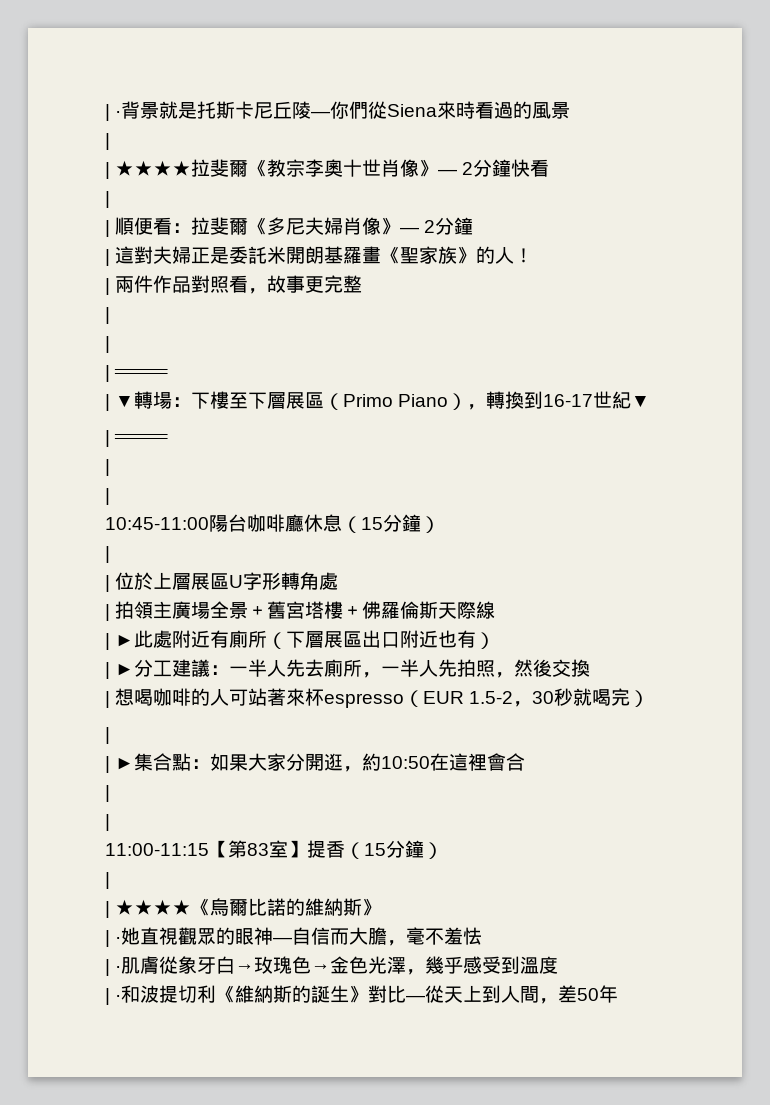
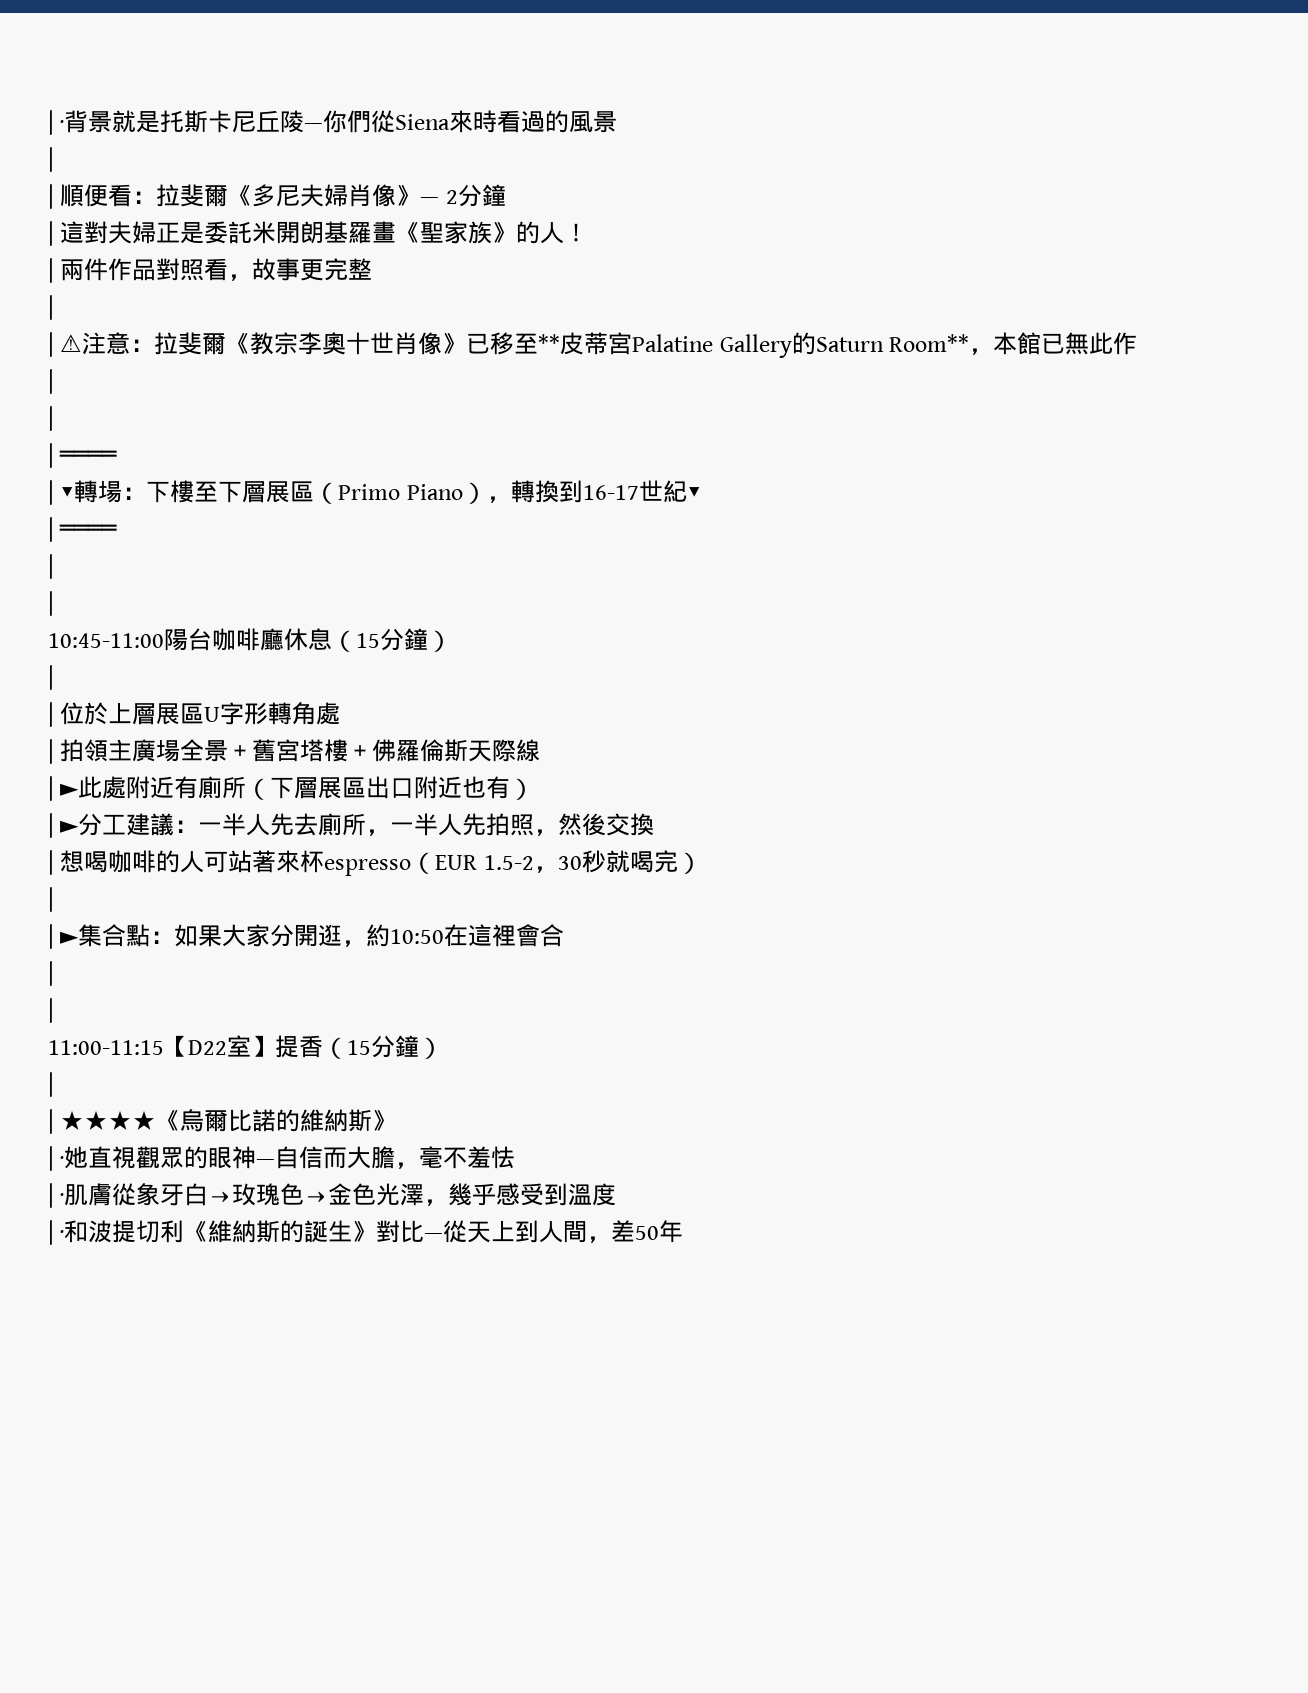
- | ★★★★拉斐爾《教宗李奧十世肖像》— 2分鐘快看
- |
+ | ⚠注意：拉斐爾《教宗李奧十世肖像》已移至**皮蒂宮Palatine Gallery的Saturn Room**，本館已無此作
+ |
- 11:00-11:15【第83室】提香（15分鐘）
+ 11:00-11:15【D22室】提香（15分鐘）

